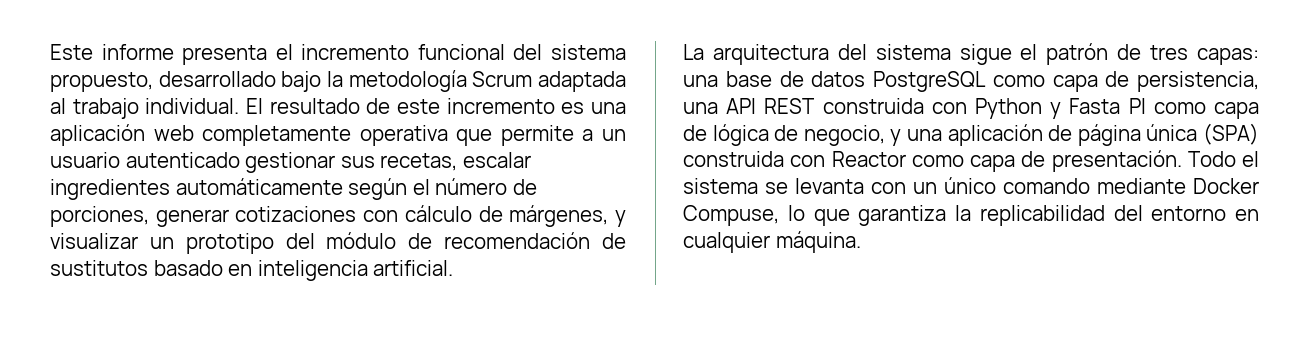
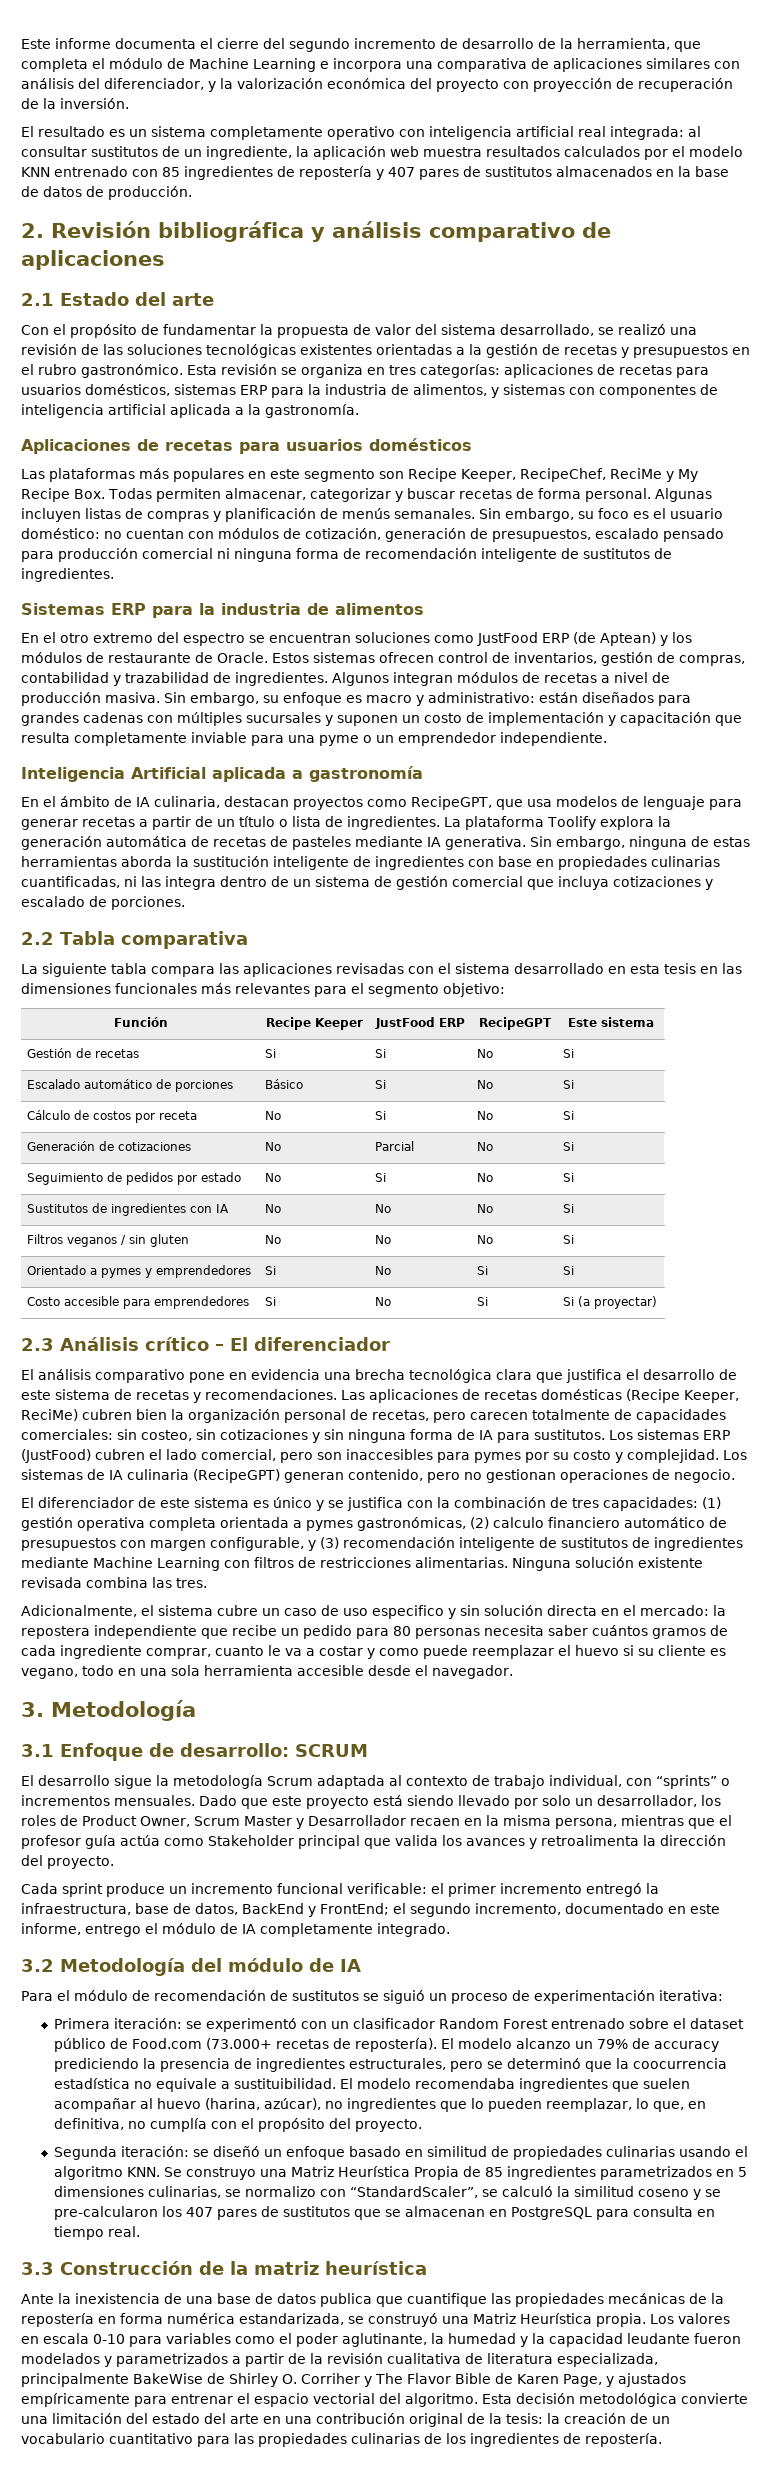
- Este informe presenta el incremento funcional del sistema propuesto, desarrollado bajo la metodología Scrum adaptada al trabajo individual. El resultado de este incremento es una aplicación web completamente operativa que permite a un usuario autenticado gestionar sus recetas, escalar ingredientes automáticamente según el número de porciones, generar cotizaciones con cálculo de márgenes, y visualizar un prototipo del módulo de recomendación de sustitutos basado en inteligencia artificial.
- La arquitectura del sistema sigue el patrón de tres capas: una base de datos PostgreSQL como capa de persistencia, una API REST construida con Python y Fasta PI como capa de lógica de negocio, y una aplicación de página única (SPA) construida con Reactor como capa de presentación. Todo el sistema se levanta con un único comando mediante Docker Compuse, lo que garantiza la replicabilidad del entorno en cualquier máquina.
+ Este informe documenta el cierre del segundo incremento de desarrollo de la herramienta, que completa el módulo de Machine Learning e incorpora una comparativa de aplicaciones similares con análisis del diferenciador, y la valorización económica del proyecto con proyección de recuperación de la inversión.
+ El resultado es un sistema completamente operativo con inteligencia artificial real integrada: al consultar sustitutos de un ingrediente, la aplicación web muestra resultados calculados por el modelo KNN entrenado con 85 ingredientes de repostería y 407 pares de sustitutos almacenados en la base de datos de producción.
+ 2. Revisión bibliográfica y análisis comparativo de aplicaciones
+ 2.1 Estado del arte
+ Con el propósito de fundamentar la propuesta de valor del sistema desarrollado, se realizó una revisión de las soluciones tecnológicas existentes orientadas a la gestión de recetas y presupuestos en el rubro gastronómico. Esta revisión se organiza en tres categorías: aplicaciones de recetas para usuarios domésticos, sistemas ERP para la industria de alimentos, y sistemas con componentes de inteligencia artificial aplicada a la gastronomía.
+ Aplicaciones de recetas para usuarios domésticos
+ Las plataformas más populares en este segmento son Recipe Keeper, RecipeChef, ReciMe y My Recipe Box. Todas permiten almacenar, categorizar y buscar recetas de forma personal. Algunas incluyen listas de compras y planificación de menús semanales. Sin embargo, su foco es el usuario doméstico: no cuentan con módulos de cotización, generación de presupuestos, escalado pensado para producción comercial ni ninguna forma de recomendación inteligente de sustitutos de ingredientes.
+ Sistemas ERP para la industria de alimentos
+ En el otro extremo del espectro se encuentran soluciones como JustFood ERP (de Aptean) y los módulos de restaurante de Oracle. Estos sistemas ofrecen control de inventarios, gestión de compras, contabilidad y trazabilidad de ingredientes. Algunos integran módulos de recetas a nivel de producción masiva. Sin embargo, su enfoque es macro y administrativo: están diseñados para grandes cadenas con múltiples sucursales y suponen un costo de implementación y capacitación que resulta completamente inviable para una pyme o un emprendedor independiente.
+ Inteligencia Artificial aplicada a gastronomía
+ En el ámbito de IA culinaria, destacan proyectos como RecipeGPT, que usa modelos de lenguaje para generar recetas a partir de un título o lista de ingredientes. La plataforma Toolify explora la generación automática de recetas de pasteles mediante IA generativa. Sin embargo, ninguna de estas herramientas aborda la sustitución inteligente de ingredientes con base en propiedades culinarias cuantificadas, ni las integra dentro de un sistema de gestión comercial que incluya cotizaciones y escalado de porciones.
+ 2.2 Tabla comparativa
+ La siguiente tabla compara las aplicaciones revisadas con el sistema desarrollado en esta tesis en las dimensiones funcionales más relevantes para el segmento objetivo:
+ Función | Recipe Keeper | JustFood ERP | RecipeGPT | Este sistema
+ Gestión de recetas | Si | Si | No | Si
+ Escalado automático de porciones | Básico | Si | No | Si
+ Cálculo de costos por receta | No | Si | No | Si
+ Generación de cotizaciones | No | Parcial | No | Si
+ Seguimiento de pedidos por estado | No | Si | No | Si
+ Sustitutos de ingredientes con IA | No | No | No | Si
+ Filtros veganos / sin gluten | No | No | No | Si
+ Orientado a pymes y emprendedores | Si | No | Si | Si
+ Costo accesible para emprendedores | Si | No | Si | Si (a proyectar)
+ 2.3 Análisis crítico – El diferenciador
+ El análisis comparativo pone en evidencia una brecha tecnológica clara que justifica el desarrollo de este sistema de recetas y recomendaciones. Las aplicaciones de recetas domésticas (Recipe Keeper, ReciMe) cubren bien la organización personal de recetas, pero carecen totalmente de capacidades comerciales: sin costeo, sin cotizaciones y sin ninguna forma de IA para sustitutos. Los sistemas ERP (JustFood) cubren el lado comercial, pero son inaccesibles para pymes por su costo y complejidad. Los sistemas de IA culinaria (RecipeGPT) generan contenido, pero no gestionan operaciones de negocio.
+ El diferenciador de este sistema es único y se justifica con la combinación de tres capacidades: (1) gestión operativa completa orientada a pymes gastronómicas, (2) calculo financiero automático de presupuestos con margen configurable, y (3) recomendación inteligente de sustitutos de ingredientes mediante Machine Learning con filtros de restricciones alimentarias. Ninguna solución existente revisada combina las tres.
+ Adicionalmente, el sistema cubre un caso de uso especifico y sin solución directa en el mercado: la repostera independiente que recibe un pedido para 80 personas necesita saber cuántos gramos de cada ingrediente comprar, cuanto le va a costar y como puede reemplazar el huevo si su cliente es vegano, todo en una sola herramienta accesible desde el navegador.
+ 3. Metodología
+ 3.1 Enfoque de desarrollo: SCRUM
+ El desarrollo sigue la metodología Scrum adaptada al contexto de trabajo individual, con “sprints” o incrementos mensuales. Dado que este proyecto está siendo llevado por solo un desarrollador, los roles de Product Owner, Scrum Master y Desarrollador recaen en la misma persona, mientras que el profesor guía actúa como Stakeholder principal que valida los avances y retroalimenta la dirección del proyecto.
+ Cada sprint produce un incremento funcional verificable: el primer incremento entregó la infraestructura, base de datos, BackEnd y FrontEnd; el segundo incremento, documentado en este informe, entrego el módulo de IA completamente integrado.
+ 3.2 Metodología del módulo de IA
+ Para el módulo de recomendación de sustitutos se siguió un proceso de experimentación iterativa:
+ Primera iteración: se experimentó con un clasificador Random Forest entrenado sobre el dataset público de Food.com (73.000+ recetas de repostería). El modelo alcanzo un 79% de accuracy prediciendo la presencia de ingredientes estructurales, pero se determinó que la coocurrencia estadística no equivale a sustituibilidad. El modelo recomendaba ingredientes que suelen acompañar al huevo (harina, azúcar), no ingredientes que lo pueden reemplazar, lo que, en definitiva, no cumplía con el propósito del proyecto.
+ Segunda iteración: se diseñó un enfoque basado en similitud de propiedades culinarias usando el algoritmo KNN. Se construyo una Matriz Heurística Propia de 85 ingredientes parametrizados en 5 dimensiones culinarias, se normalizo con “StandardScaler”, se calculó la similitud coseno y se pre-calcularon los 407 pares de sustitutos que se almacenan en PostgreSQL para consulta en tiempo real.
+ 3.3 Construcción de la matriz heurística
+ Ante la inexistencia de una base de datos publica que cuantifique las propiedades mecánicas de la repostería en forma numérica estandarizada, se construyó una Matriz Heurística propia. Los valores en escala 0-10 para variables como el poder aglutinante, la humedad y la capacidad leudante fueron modelados y parametrizados a partir de la revisión cualitativa de literatura especializada, principalmente BakeWise de Shirley O. Corriher y The Flavor Bible de Karen Page, y ajustados empíricamente para entrenar el espacio vectorial del algoritmo. Esta decisión metodológica convierte una limitación del estado del arte en una contribución original de la tesis: la creación de un vocabulario cuantitativo para las propiedades culinarias de los ingredientes de repostería.

